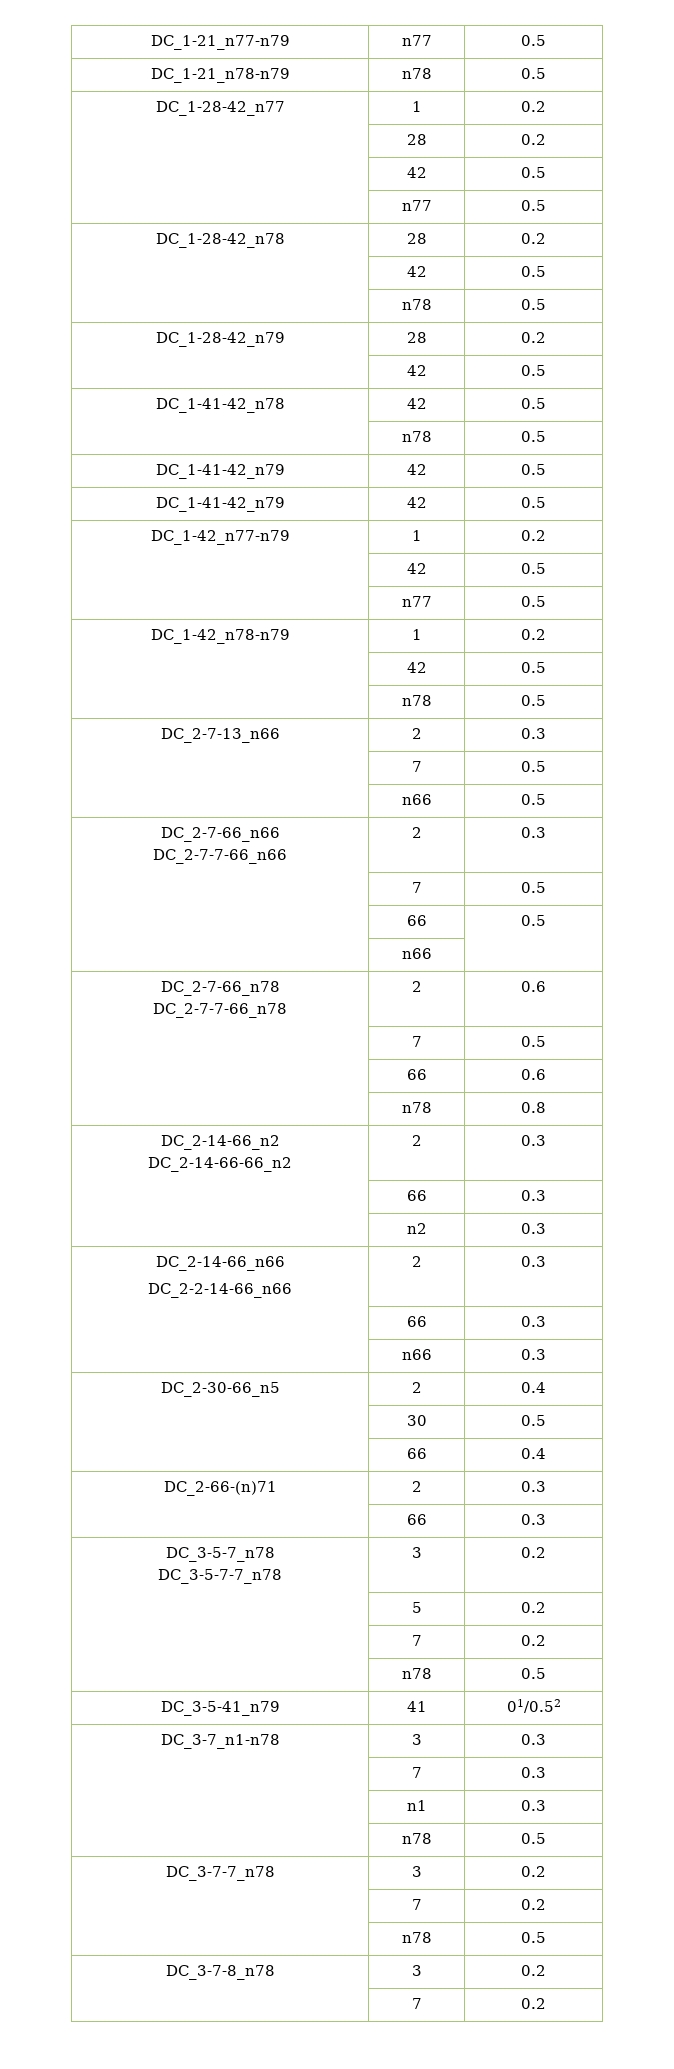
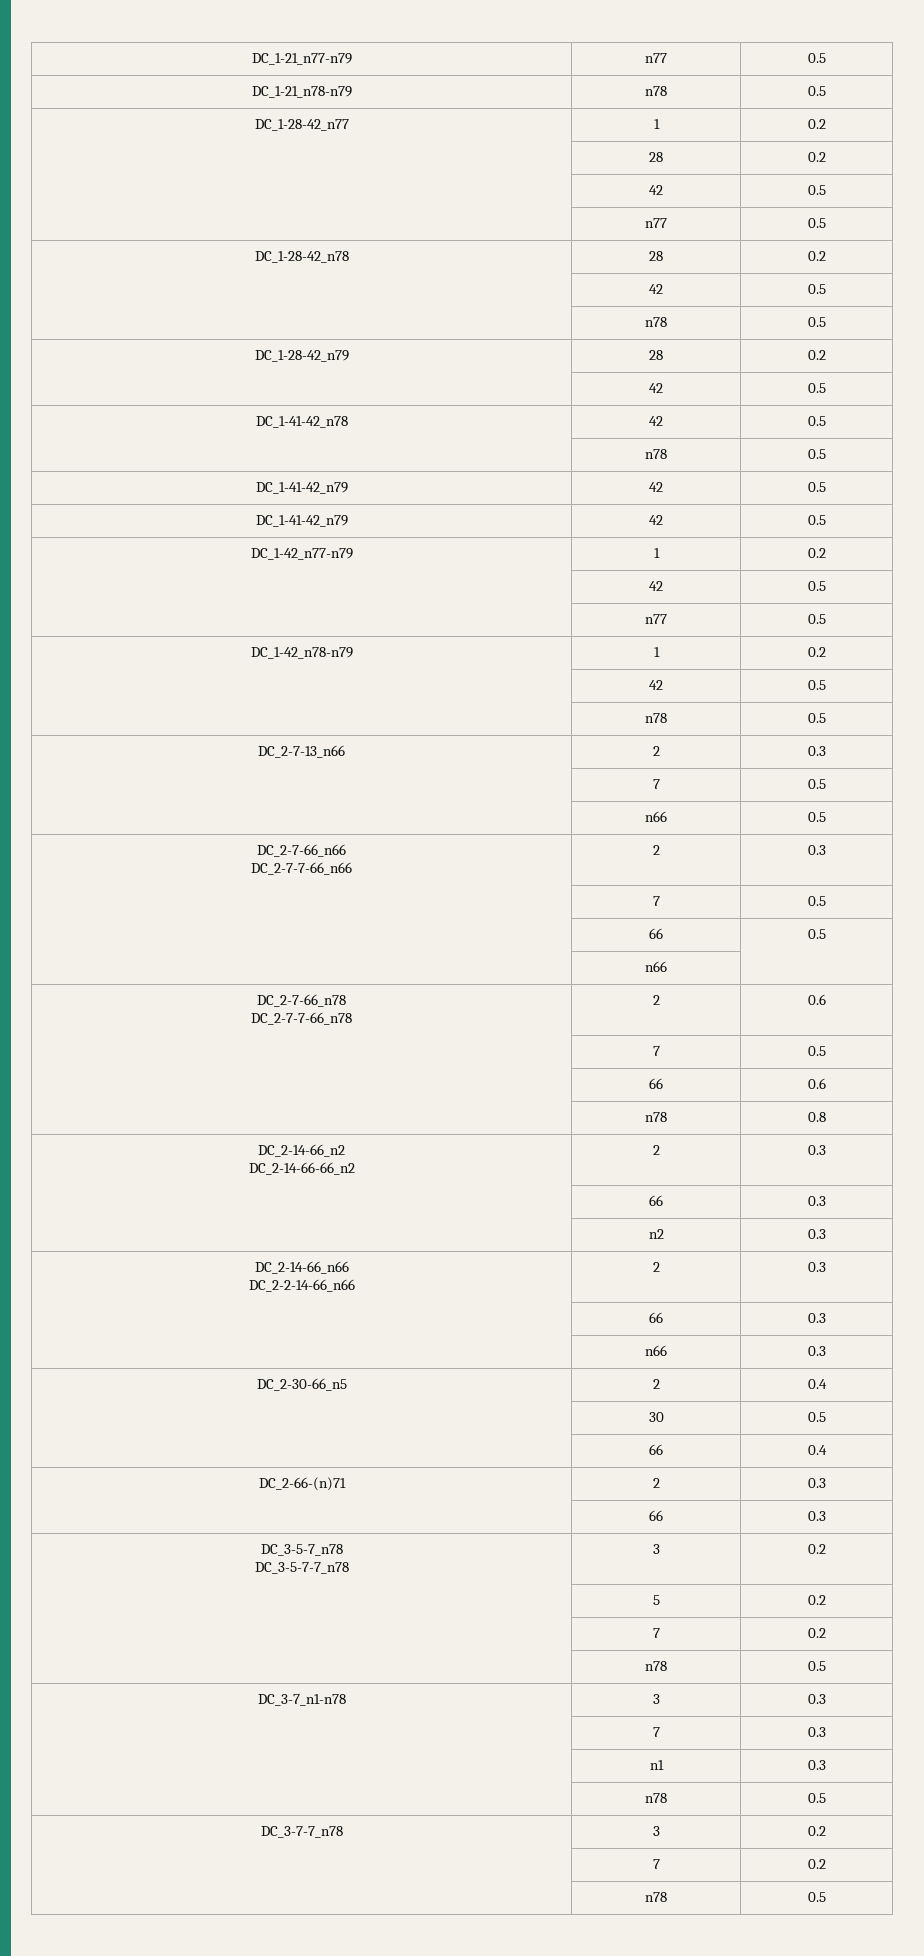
- DC_3-5-41_n79 | 41 | 01/0.52
- DC_3-7-8_n78 | 3 | 0.2
- | 7 | 0.2

